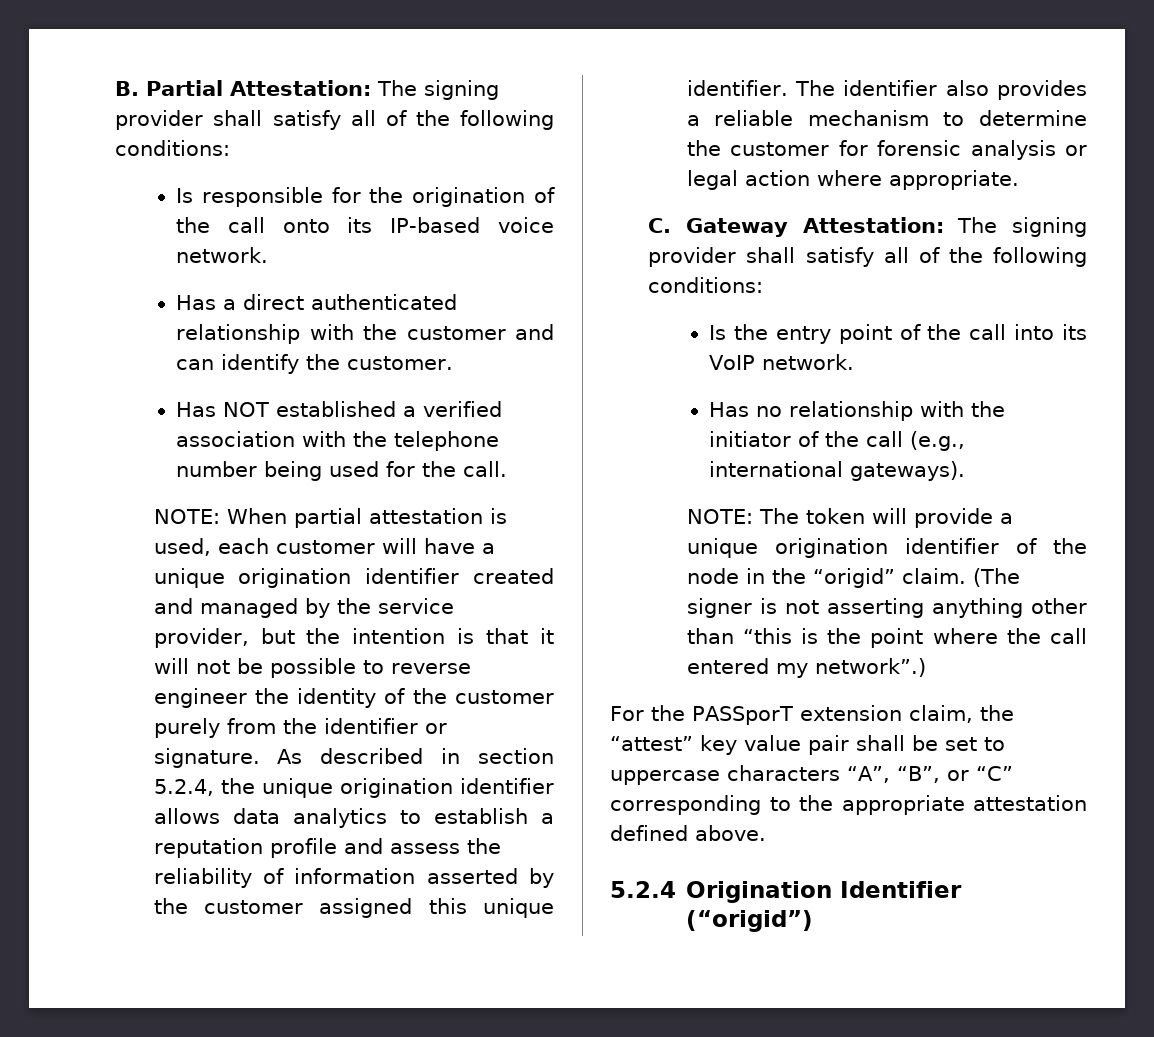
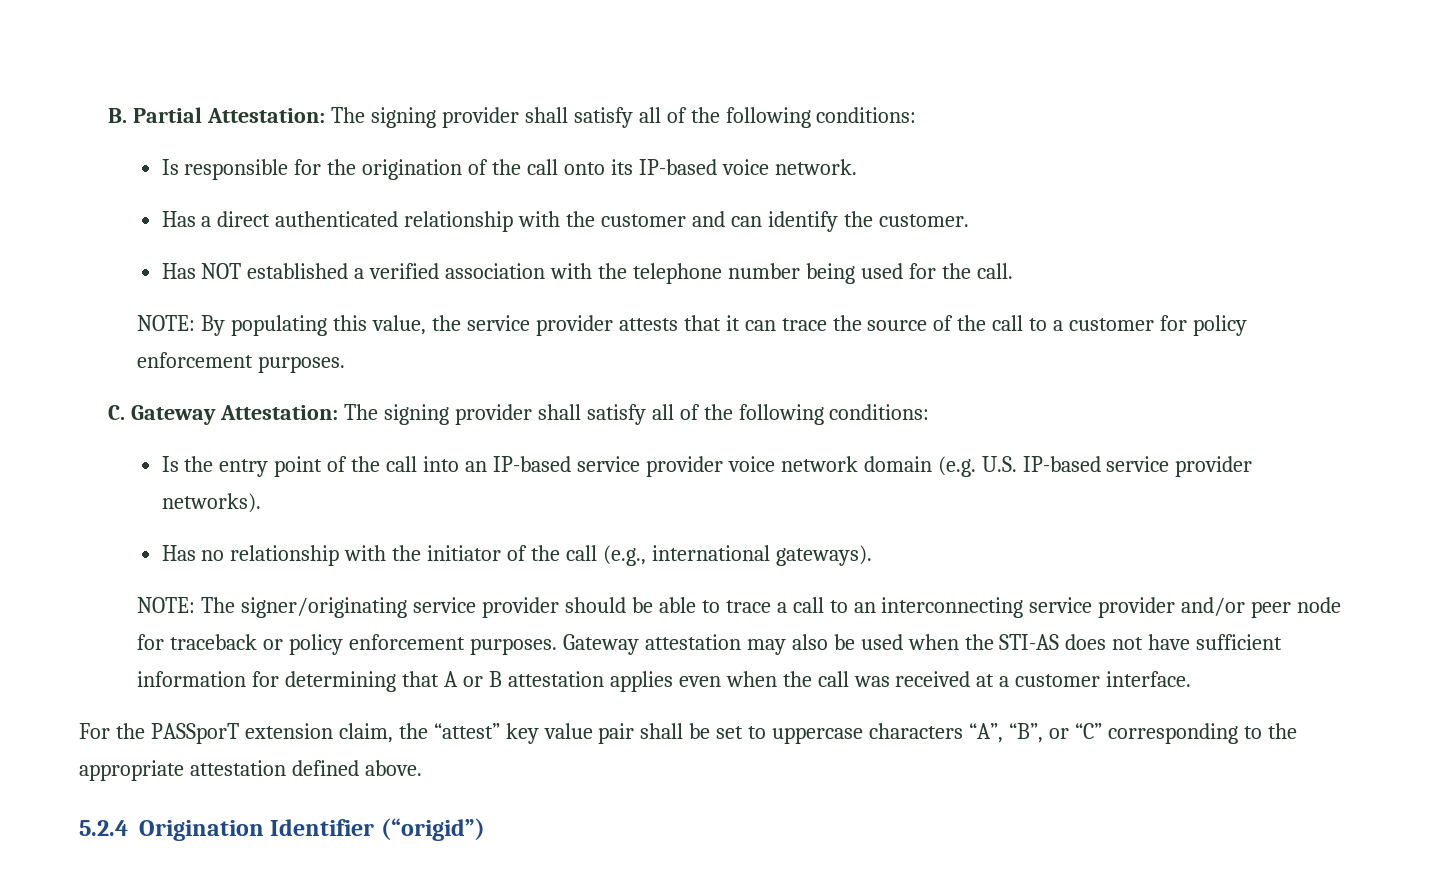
- NOTE: When partial attestation is used, each customer will have a unique origination identifier created and managed by the service provider, but the intention is that it will not be possible to reverse engineer the identity of the customer purely from the identifier or signature. As described in section 5.2.4, the unique origination identifier allows data analytics to establish a reputation profile and assess the reliability of information asserted by the customer assigned this unique identifier. The identifier also provides a reliable mechanism to determine the customer for forensic analysis or legal action where appropriate.
+ NOTE: By populating this value, the service provider attests that it can trace the source of the call to a customer for policy enforcement purposes.
- Is the entry point of the call into its VoIP network.
+ Is the entry point of the call into an IP-based service provider voice network domain (e.g. U.S. IP-based service provider networks).
- NOTE: The token will provide a unique origination identifier of the node in the “origid” claim. (The signer is not asserting anything other than “this is the point where the call entered my network”.)
+ NOTE: The signer/originating service provider should be able to trace a call to an interconnecting service provider and/or peer node for traceback or policy enforcement purposes. Gateway attestation may also be used when the STI-AS does not have sufficient information for determining that A or B attestation applies even when the call was received at a customer interface.

